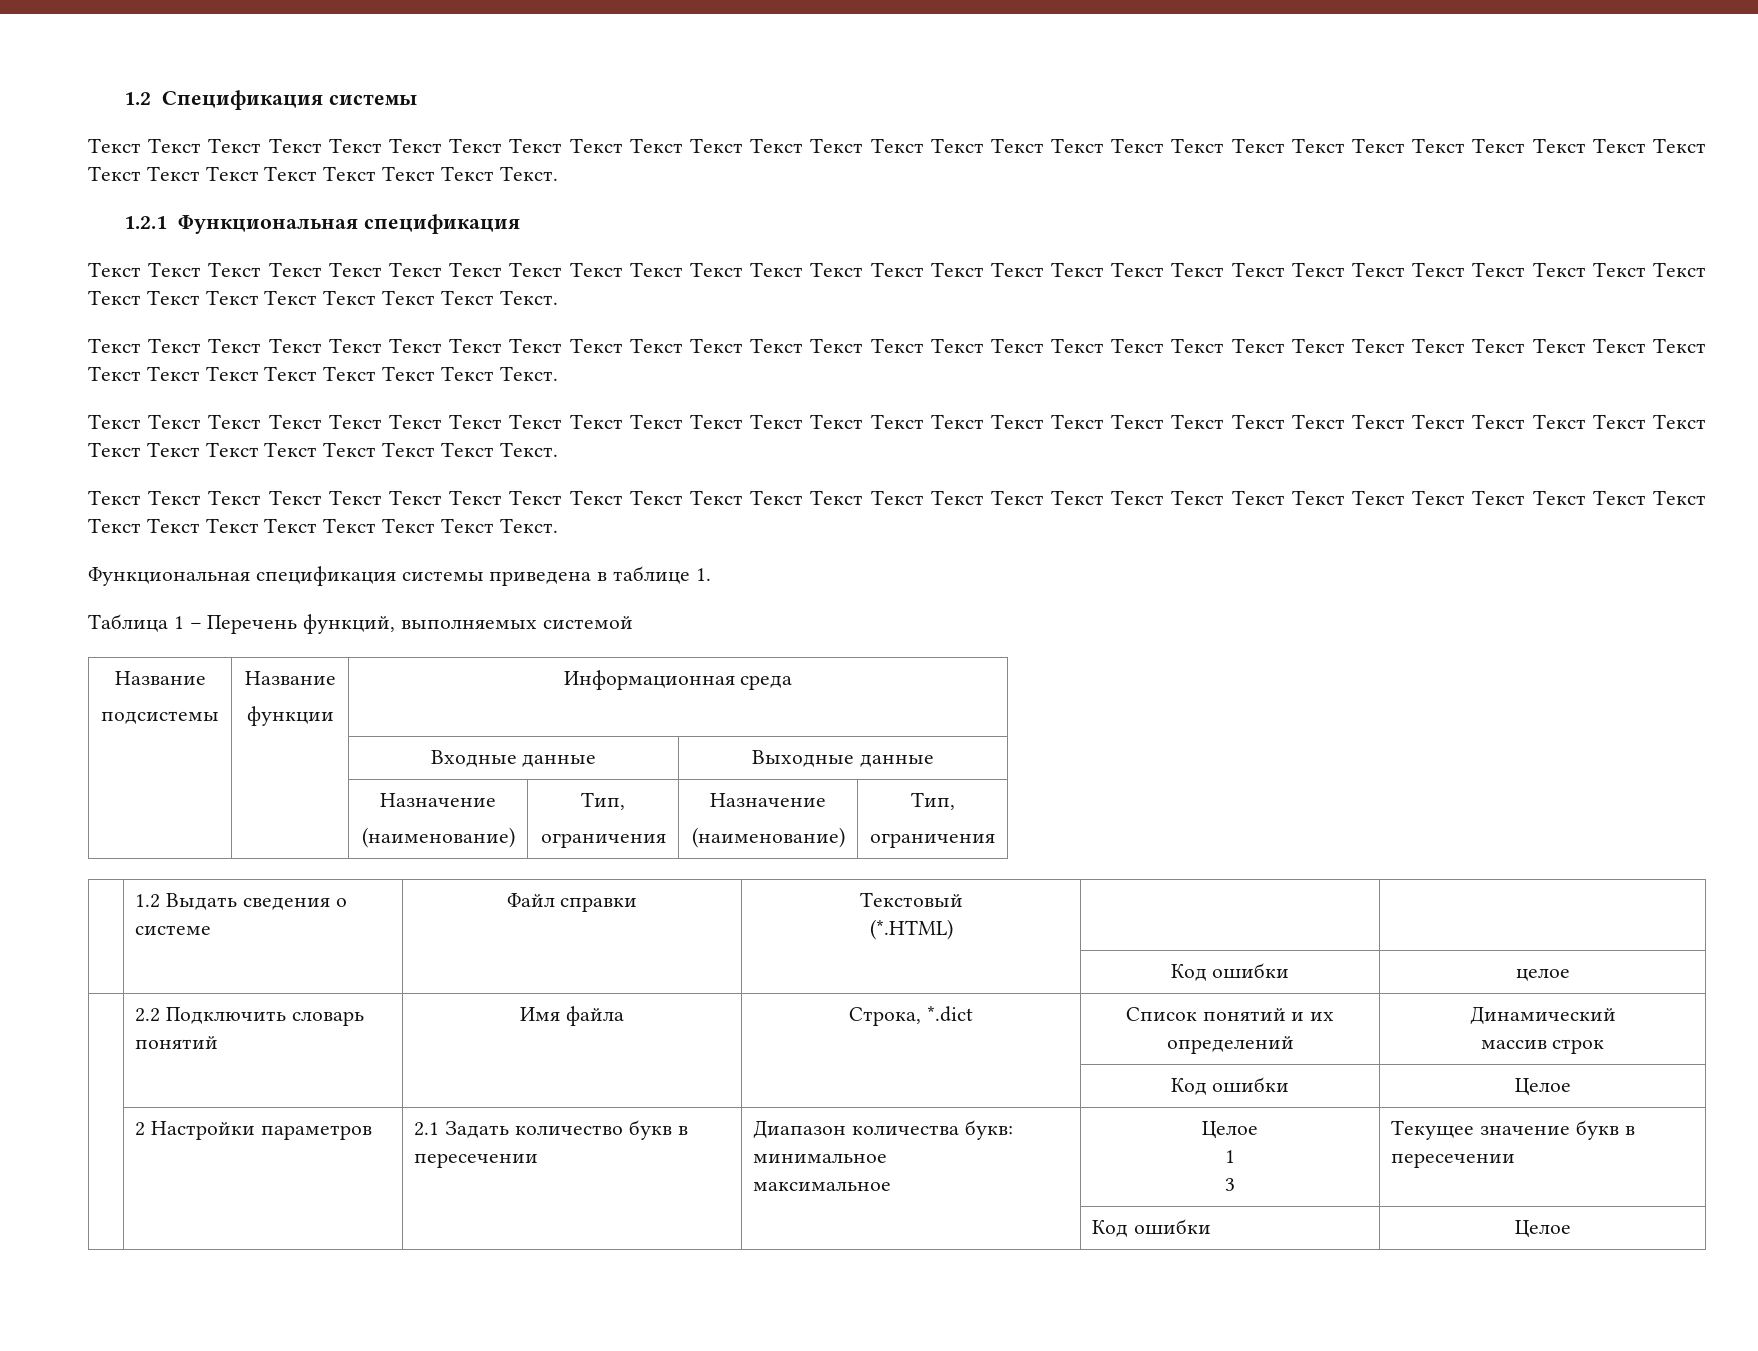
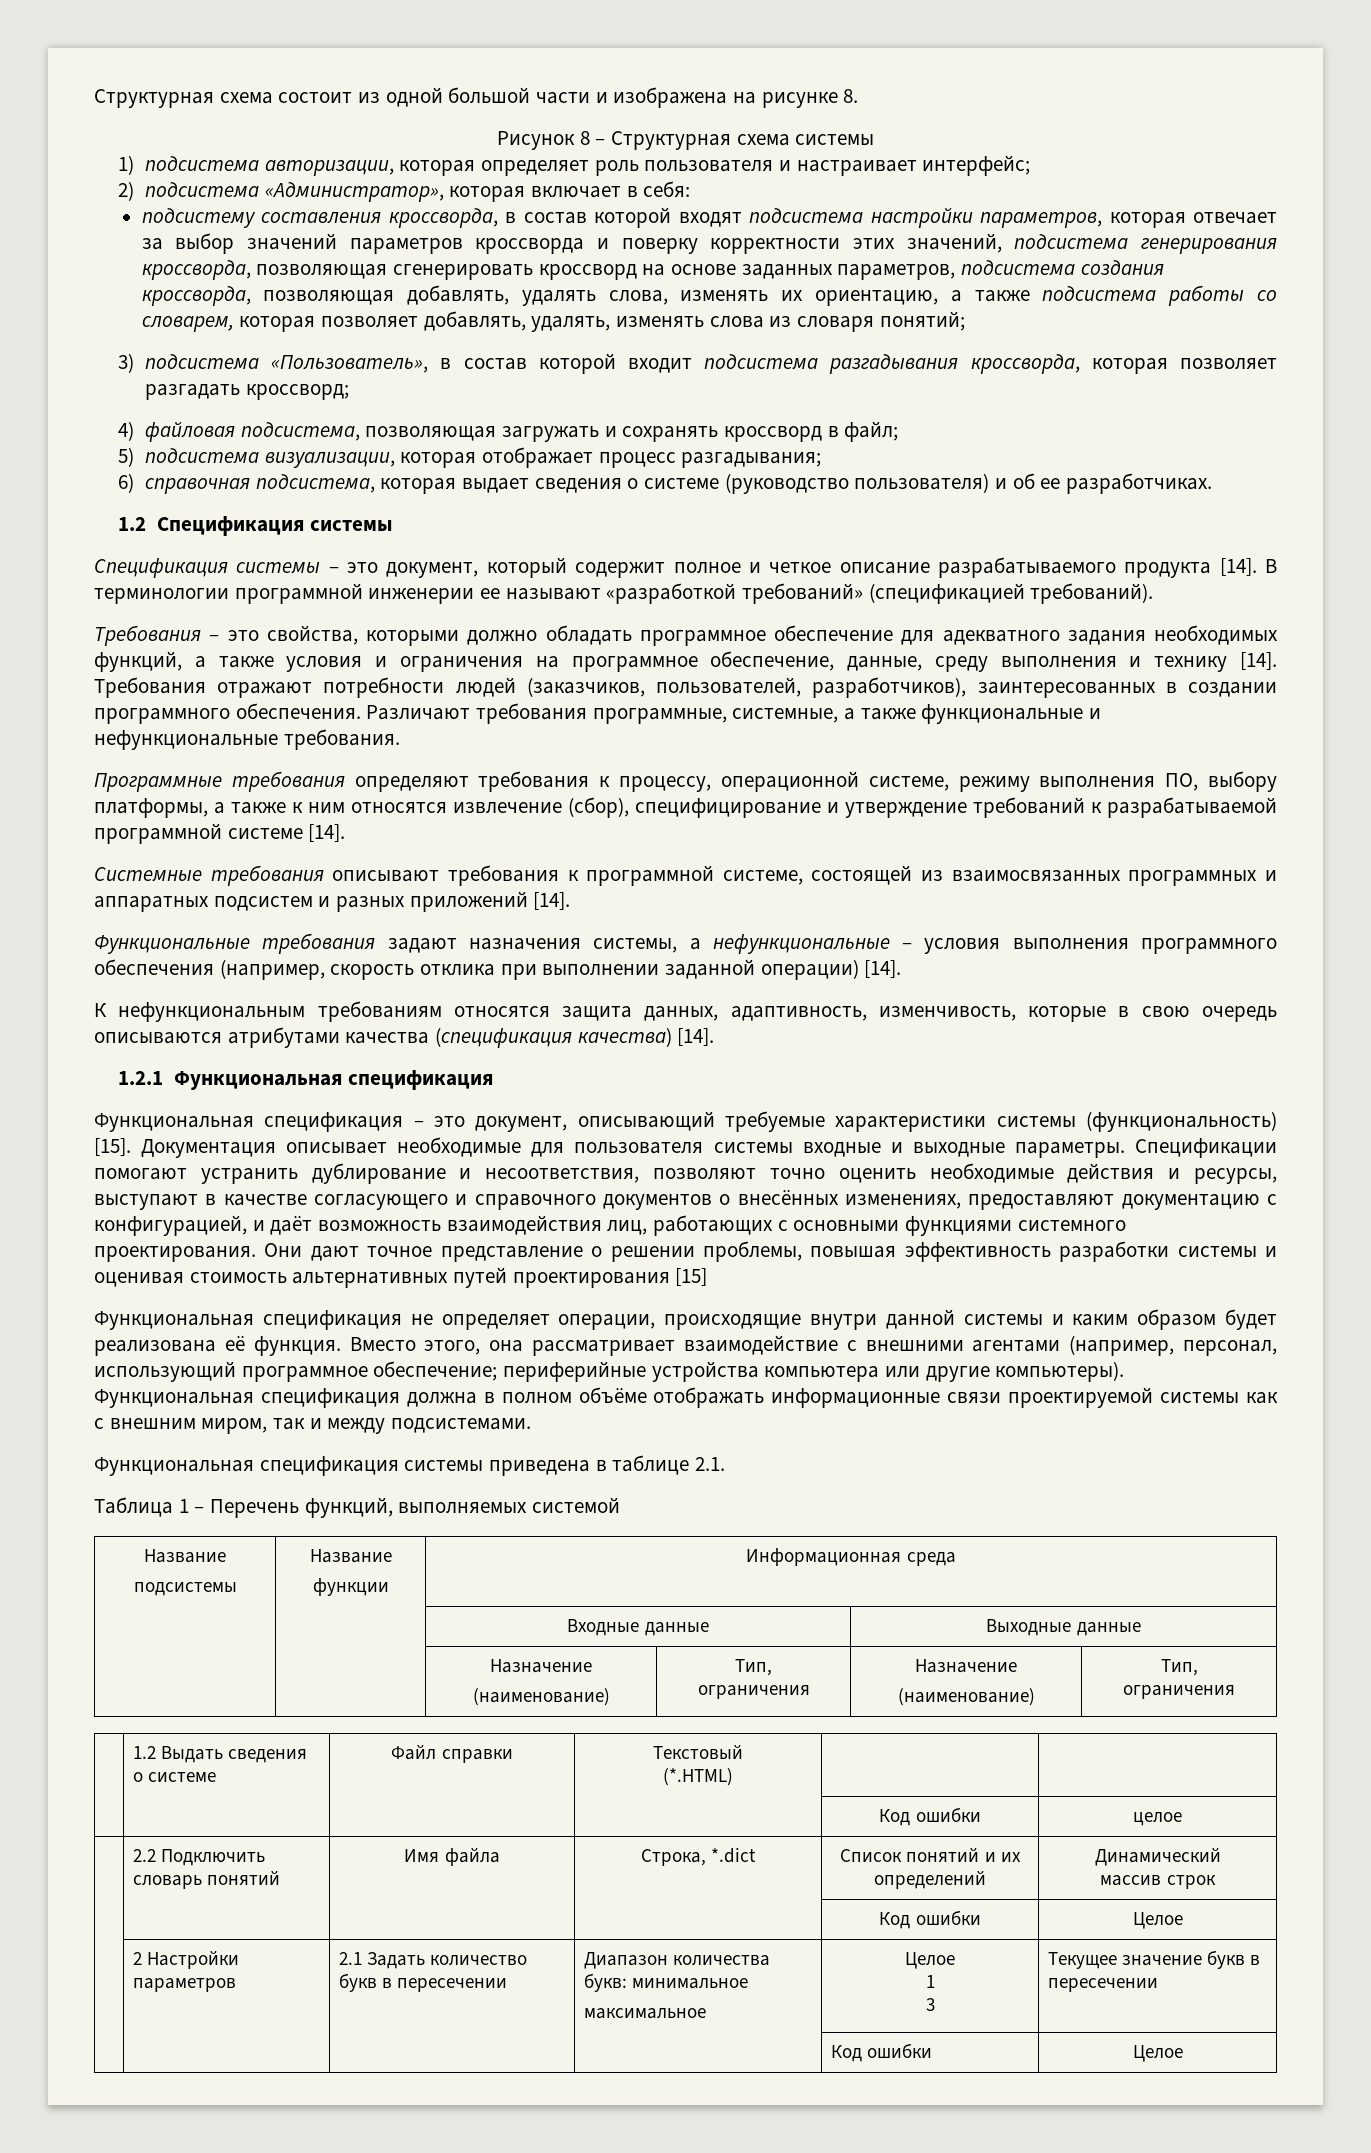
+ Структурная схема состоит из одной большой части и изображена на рисунке 8.
+ Рисунок 8 – Структурная схема системы
+ 1) подсистема авторизации, которая определяет роль пользователя и настраивает интерфейс;
+ 2) подсистема «Администратор», которая включает в себя:
+ подсистему составления кроссворда, в состав которой входят подсистема настройки параметров, которая отвечает за выбор значений параметров кроссворда и поверку корректности этих значений, подсистема генерирования кроссворда, позволяющая сгенерировать кроссворд на основе заданных параметров, подсистема создания кроссворда, позволяющая добавлять, удалять слова, изменять их ориентацию, а также подсистема работы со словарем, которая позволяет добавлять, удалять, изменять слова из словаря понятий;
+ 3) подсистема «Пользователь», в состав которой входит подсистема разгадывания кроссворда, которая позволяет разгадать кроссворд;
+ 4) файловая подсистема, позволяющая загружать и сохранять кроссворд в файл;
+ 5) подсистема визуализации, которая отображает процесс разгадывания;
+ 6) справочная подсистема, которая выдает сведения о системе (руководство пользователя) и об ее разработчиках.
  1.2 Спецификация системы
- Текст Текст Текст Текст Текст Текст Текст Текст Текст Текст Текст Текст Текст Текст Текст Текст Текст Текст Текст Текст Текст Текст Текст Текст Текст Текст Текст Текст Текст Текст Текст Текст Текст Текст Текст.
+ Спецификация системы – это документ, который содержит полное и четкое описание разрабатываемого продукта [14]. В терминологии программной инженерии ее называют «разработкой требований» (спецификацией требований).
+ Требования – это свойства, которыми должно обладать программное обеспечение для адекватного задания необходимых функций, а также условия и ограничения на программное обеспечение, данные, среду выполнения и технику [14]. Требования отражают потребности людей (заказчиков, пользователей, разработчиков), заинтересованных в создании программного обеспечения. Различают требования программные, системные, а также функциональные и нефункциональные требования.
+ Программные требования определяют требования к процессу, операционной системе, режиму выполнения ПО, выбору платформы, а также к ним относятся извлечение (сбор), специфицирование и утверждение требований к разрабатываемой программной системе [14].
+ Системные требования описывают требования к программной системе, состоящей из взаимосвязанных программных и аппаратных подсистем и разных приложений [14].
+ Функциональные требования задают назначения системы, а нефункциональные – условия выполнения программного обеспечения (например, скорость отклика при выполнении заданной операции) [14].
+ К нефункциональным требованиям относятся защита данных, адаптивность, изменчивость, которые в свою очередь описываются атрибутами качества (спецификация качества) [14].
  1.2.1 Функциональная спецификация
- Текст Текст Текст Текст Текст Текст Текст Текст Текст Текст Текст Текст Текст Текст Текст Текст Текст Текст Текст Текст Текст Текст Текст Текст Текст Текст Текст Текст Текст Текст Текст Текст Текст Текст Текст.
- Текст Текст Текст Текст Текст Текст Текст Текст Текст Текст Текст Текст Текст Текст Текст Текст Текст Текст Текст Текст Текст Текст Текст Текст Текст Текст Текст Текст Текст Текст Текст Текст Текст Текст Текст.
- Текст Текст Текст Текст Текст Текст Текст Текст Текст Текст Текст Текст Текст Текст Текст Текст Текст Текст Текст Текст Текст Текст Текст Текст Текст Текст Текст Текст Текст Текст Текст Текст Текст Текст Текст.
- Текст Текст Текст Текст Текст Текст Текст Текст Текст Текст Текст Текст Текст Текст Текст Текст Текст Текст Текст Текст Текст Текст Текст Текст Текст Текст Текст Текст Текст Текст Текст Текст Текст Текст Текст.
+ Функциональная спецификация – это документ, описывающий требуемые характеристики системы (функциональность) [15]. Документация описывает необходимые для пользователя системы входные и выходные параметры. Спецификации помогают устранить дублирование и несоответствия, позволяют точно оценить необходимые действия и ресурсы, выступают в качестве согласующего и справочного документов о внесённых изменениях, предоставляют документацию с конфигурацией, и даёт возможность взаимодействия лиц, работающих с основными функциями системного проектирования. Они дают точное представление о решении проблемы, повышая эффективность разработки системы и оценивая стоимость альтернативных путей проектирования [15]
+ Функциональная спецификация не определяет операции, происходящие внутри данной системы и каким образом будет реализована её функция. Вместо этого, она рассматривает взаимодействие с внешними агентами (например, персонал, использующий программное обеспечение; периферийные устройства компьютера или другие компьютеры). Функциональная спецификация должна в полном объёме отображать информационные связи проектируемой системы как с внешним миром, так и между подсистемами.
- Функциональная спецификация системы приведена в таблице 1.
+ Функциональная спецификация системы приведена в таблице 2.1.

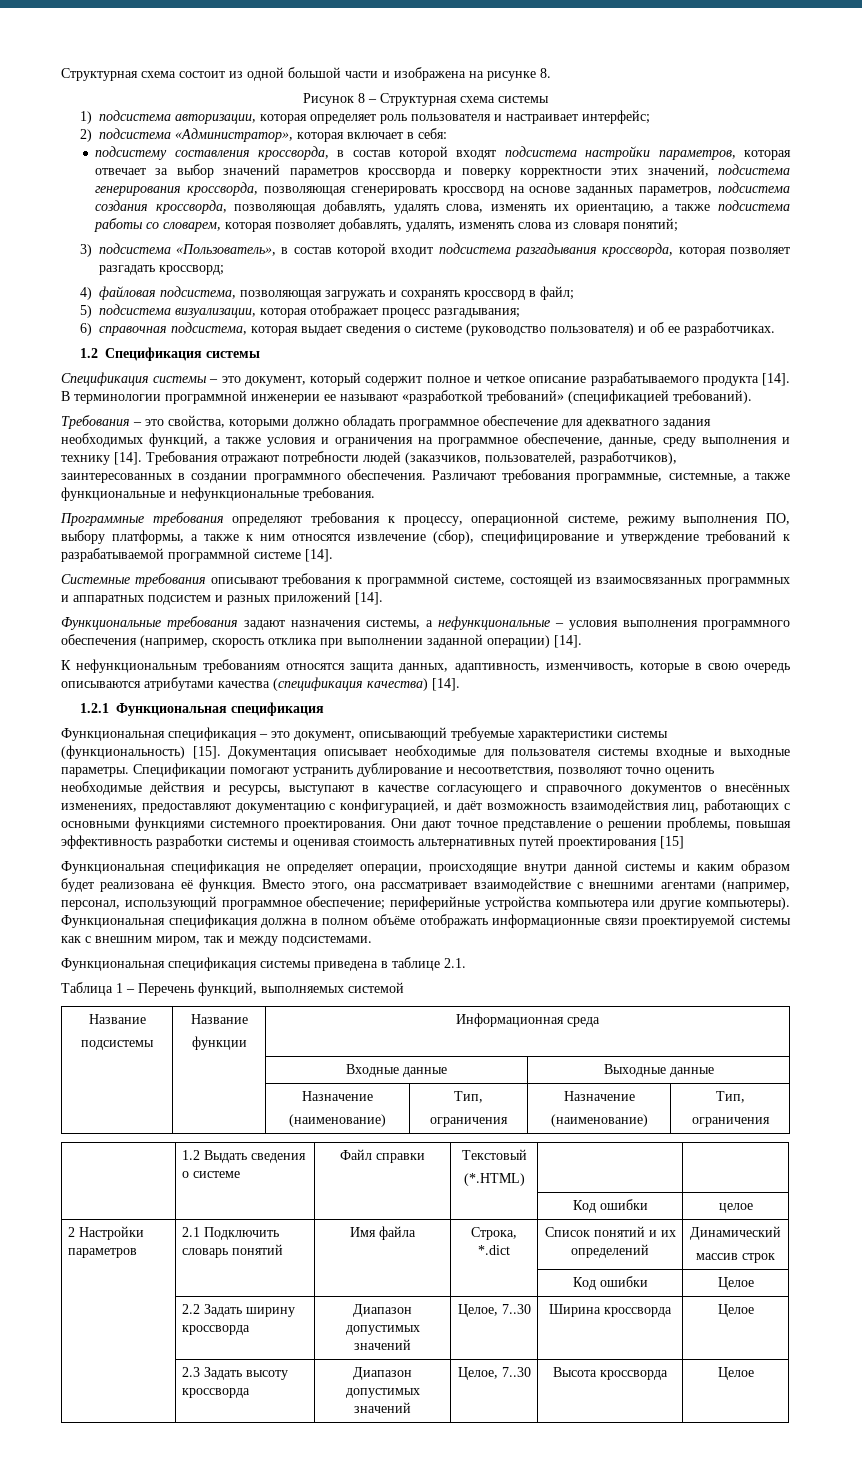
- | 2.2 Подключить словарь понятий | Имя файла | Строка, *.dict | Список понятий и их определений | Динамический
+ 2 Настройки параметров | 2.1 Подключить словарь понятий | Имя файла | Строка, *.dict | Список понятий и их определений | Динамический
- | 2 Настройки параметров | 2.1 Задать количество букв в пересечении | Диапазон количества букв: минимальное
- максимальное | Целое
- 1
- 3 | Текущее значение букв в пересечении
- | | | | Код ошибки | Целое
+ | 2.2 Задать ширину кроссворда | Диапазон допустимых значений | Целое, 7..30 | Ширина кроссворда | Целое
+ | 2.3 Задать высоту кроссворда | Диапазон допустимых значений | Целое, 7..30 | Высота кроссворда | Целое

